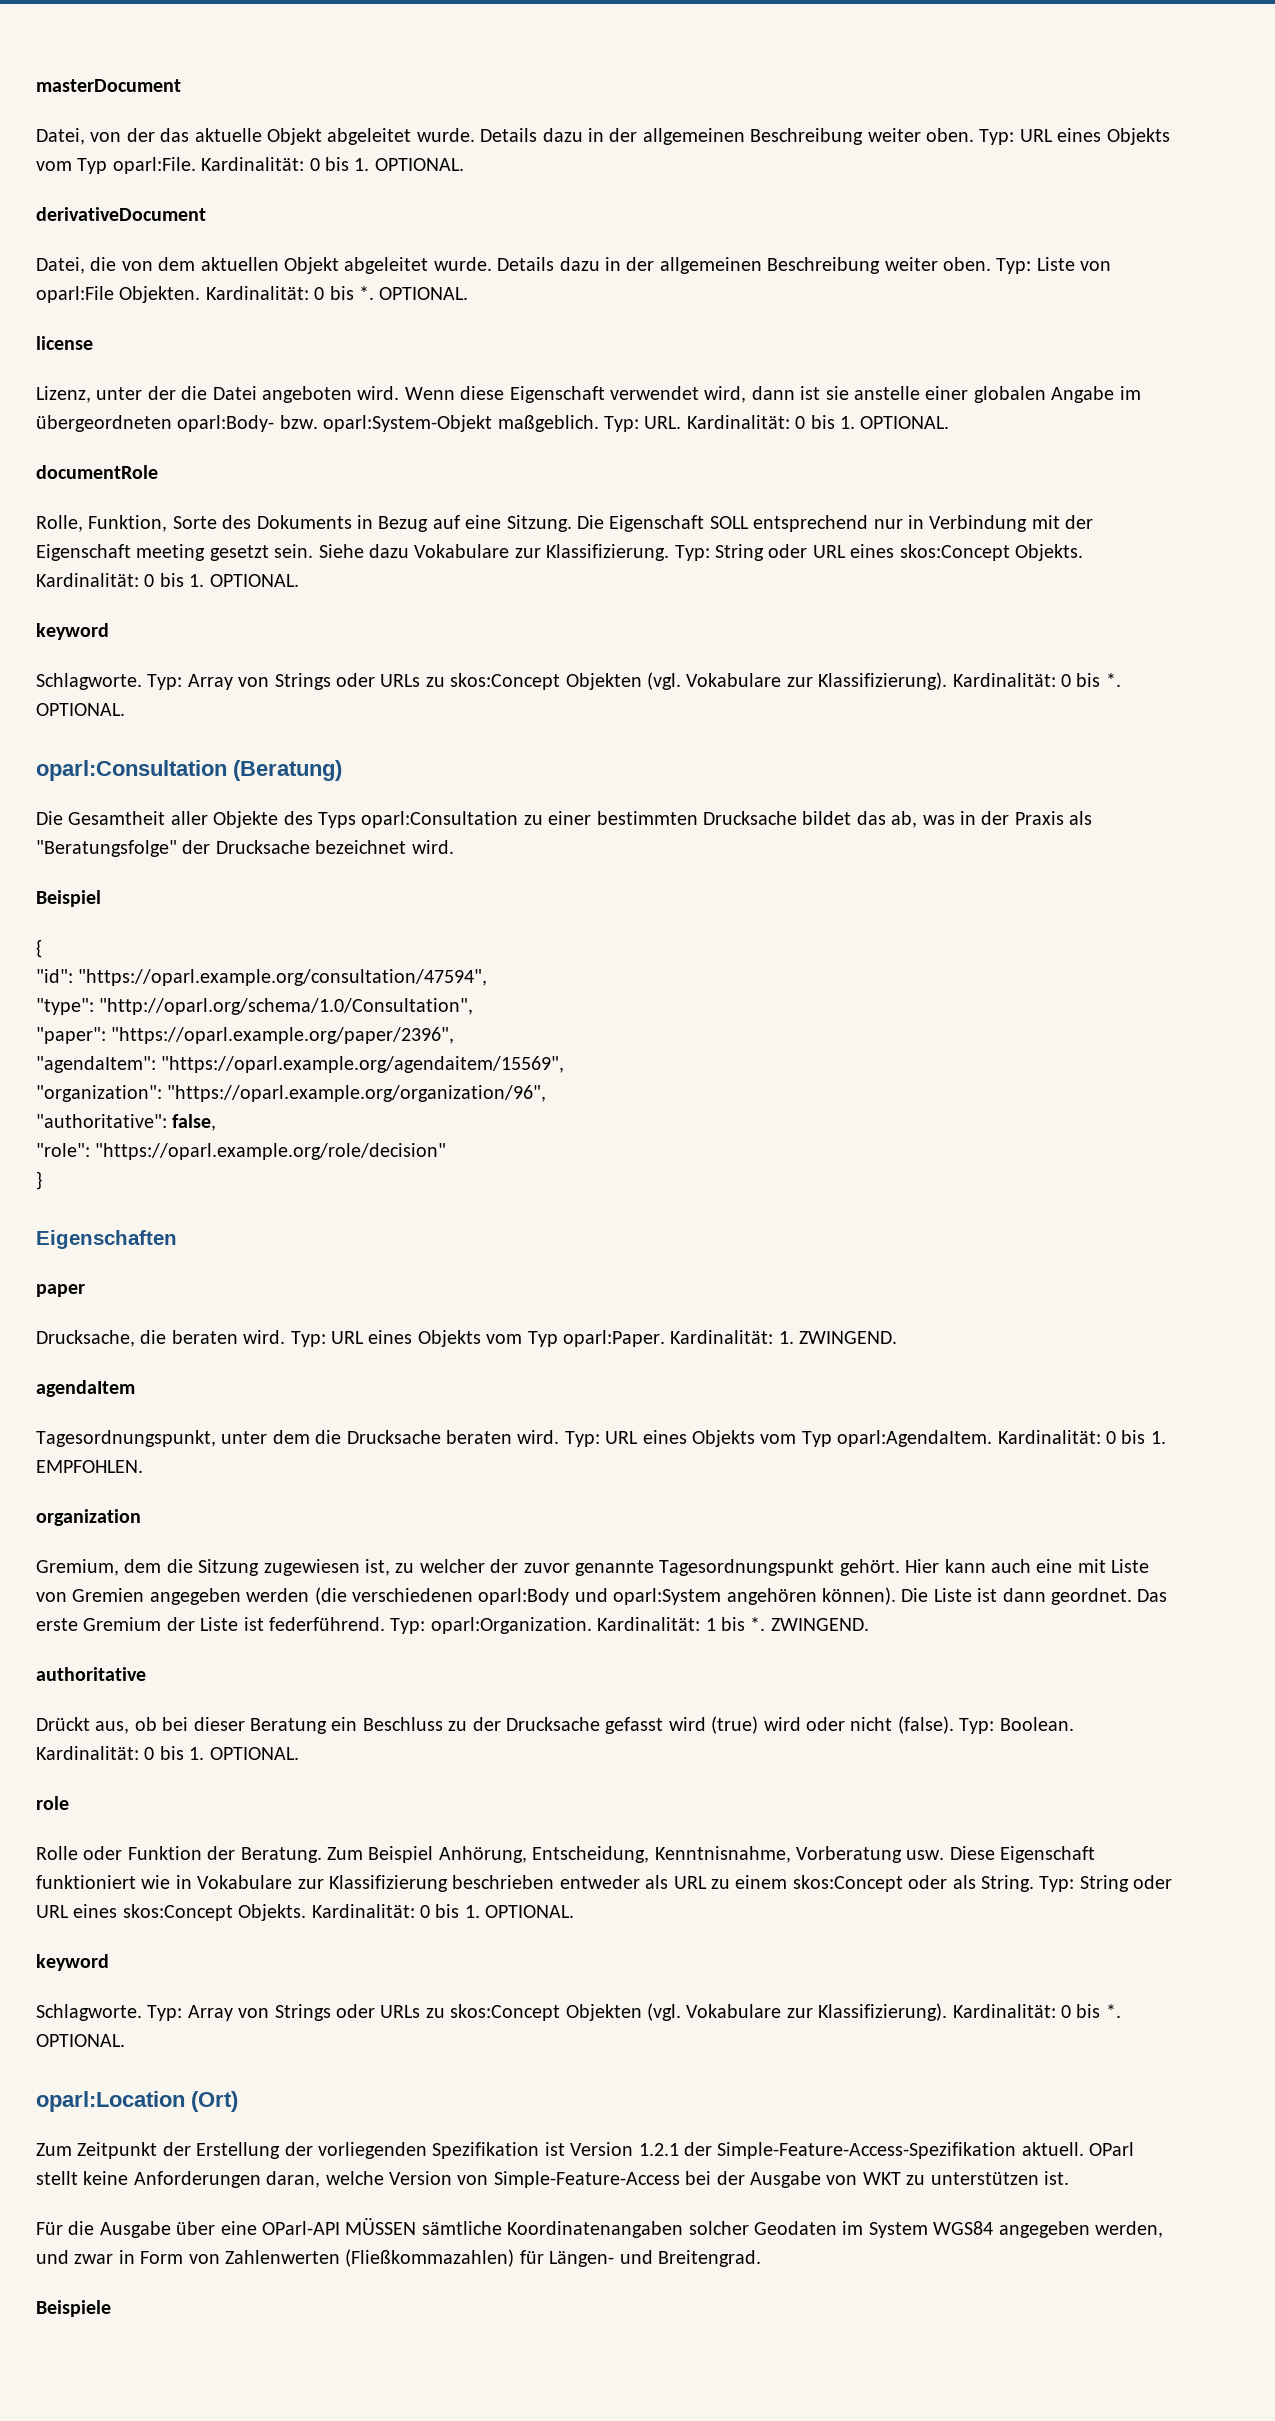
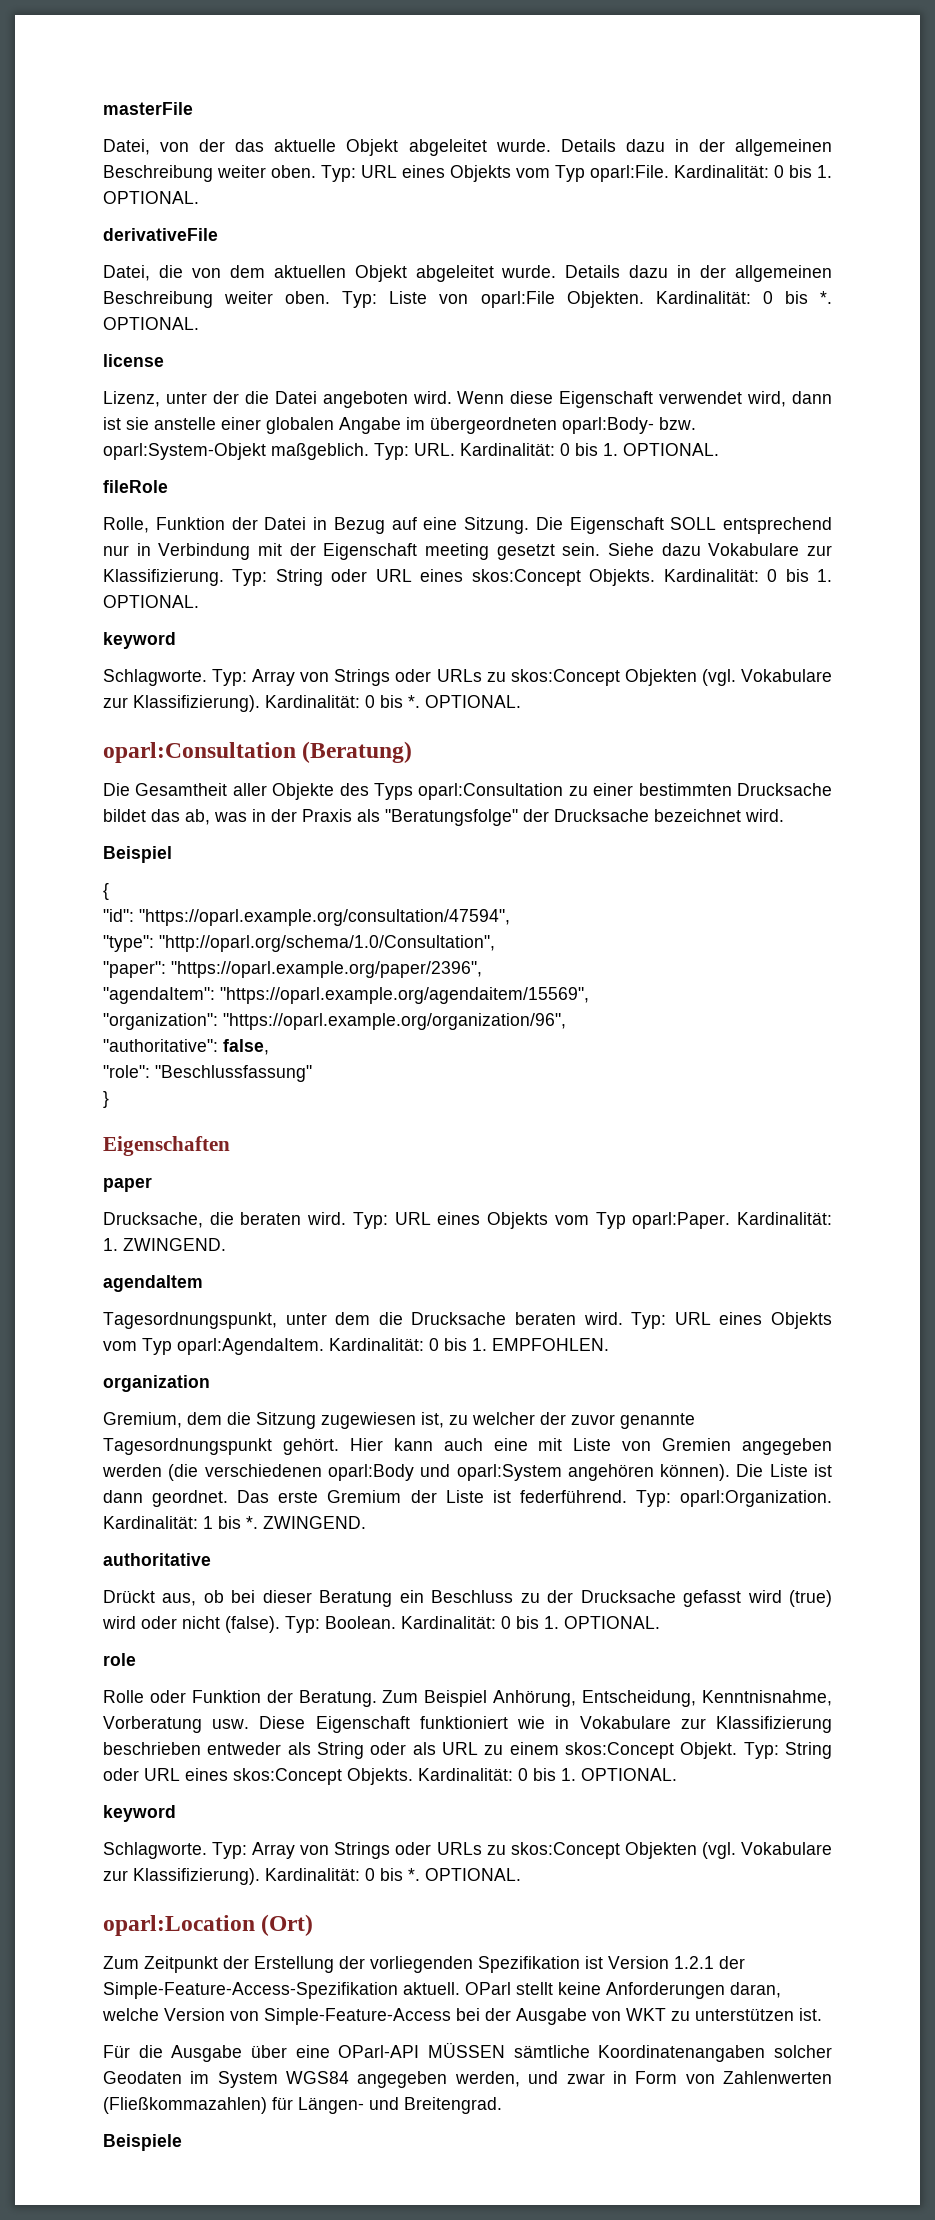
- masterDocument
+ masterFile
- derivativeDocument
+ derivativeFile
- documentRole
+ fileRole
- Rolle, Funktion, Sorte des Dokuments in Bezug auf eine Sitzung.
+ Rolle, Funktion der Datei in Bezug auf eine Sitzung.
- "role": "https://oparl.example.org/role/decision"
+ "role": "Beschlussfassung"
- Zum Beispiel Anhörung, Entscheidung, Kenntnisnahme, Vorberatung usw. Diese Eigenschaft funktioniert wie in Vokabulare zur Klassifizierung beschrieben entweder als URL zu einem skos:Concept oder als String.
+ Zum Beispiel Anhörung, Entscheidung, Kenntnisnahme, Vorberatung usw. Diese Eigenschaft funktioniert wie in Vokabulare zur Klassifizierung beschrieben entweder als String oder als URL zu einem skos:Concept Objekt.

